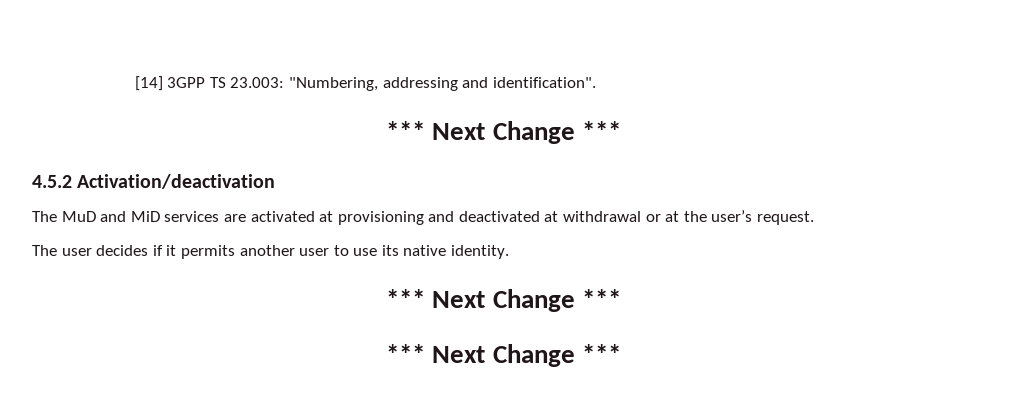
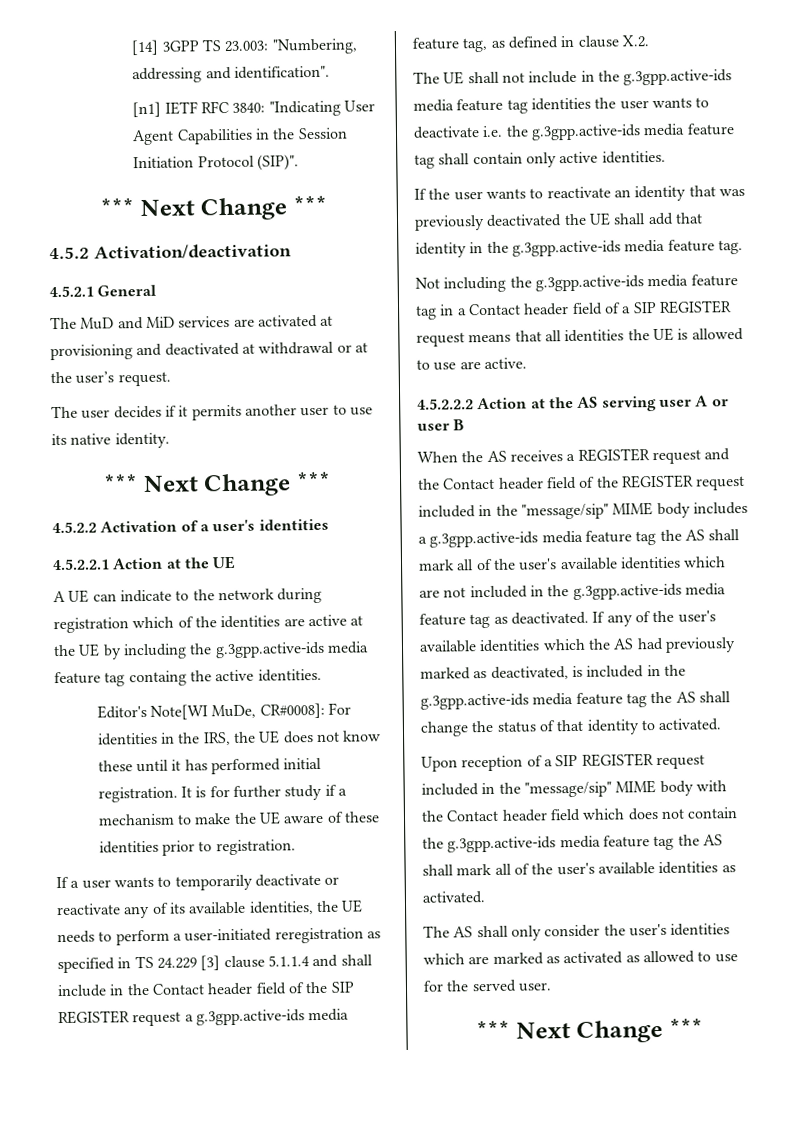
+ [n1] IETF RFC 3840: "Indicating User Agent Capabilities in the Session Initiation Protocol (SIP)".
+ 4.5.2.1 General
+ 4.5.2.2 Activation of a user's identities
+ 4.5.2.2.1 Action at the UE
+ A UE can indicate to the network during registration which of the identities are active at the UE by including the g.3gpp.active-ids media feature tag containg the active identities.
+ Editor's Note[WI MuDe, CR#0008]: For identities in the IRS, the UE does not know these until it has performed initial registration. It is for further study if a mechanism to make the UE aware of these identities prior to registration.
+ If a user wants to temporarily deactivate or reactivate any of its available identities, the UE needs to perform a user-initiated reregistration as specified in TS 24.229 [3] clause 5.1.1.4 and shall include in the Contact header field of the SIP REGISTER request a g.3gpp.active-ids media feature tag, as defined in clause X.2.
+ The UE shall not include in the g.3gpp.active-ids media feature tag identities the user wants to deactivate i.e. the g.3gpp.active-ids media feature tag shall contain only active identities.
+ If the user wants to reactivate an identity that was previously deactivated the UE shall add that identity in the g.3gpp.active-ids media feature tag.
+ Not including the g.3gpp.active-ids media feature tag in a Contact header field of a SIP REGISTER request means that all identities the UE is allowed to use are active.
+ 4.5.2.2.2 Action at the AS serving user A or user B
+ When the AS receives a REGISTER request and the Contact header field of the REGISTER request included in the "message/sip" MIME body includes a g.3gpp.active-ids media feature tag the AS shall mark all of the user's available identities which are not included in the g.3gpp.active-ids media feature tag as deactivated. If any of the user's available identities which the AS had previously marked as deactivated, is included in the g.3gpp.active-ids media feature tag the AS shall change the status of that identity to activated.
+ Upon reception of a SIP REGISTER request included in the "message/sip" MIME body with the Contact header field which does not contain the g.3gpp.active-ids media feature tag the AS shall mark all of the user's available identities as activated.
+ The AS shall only consider the user's identities which are marked as activated as allowed to use for the served user.

